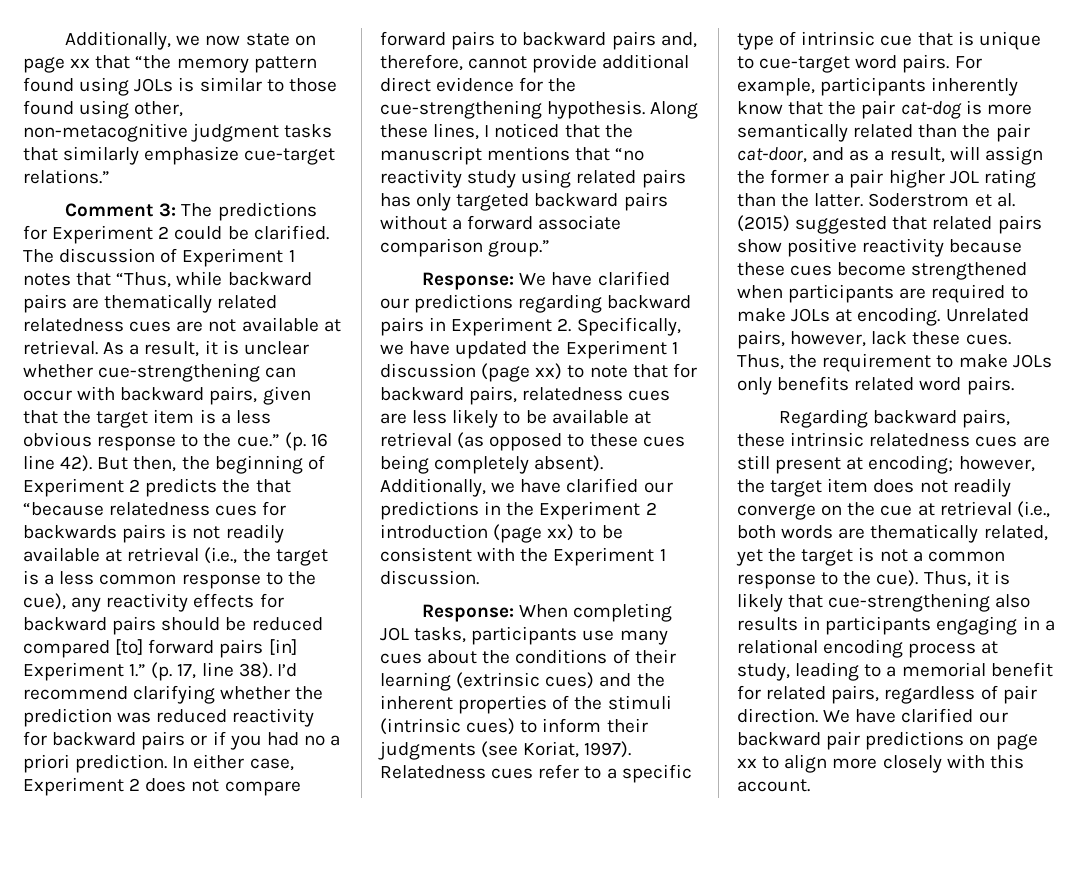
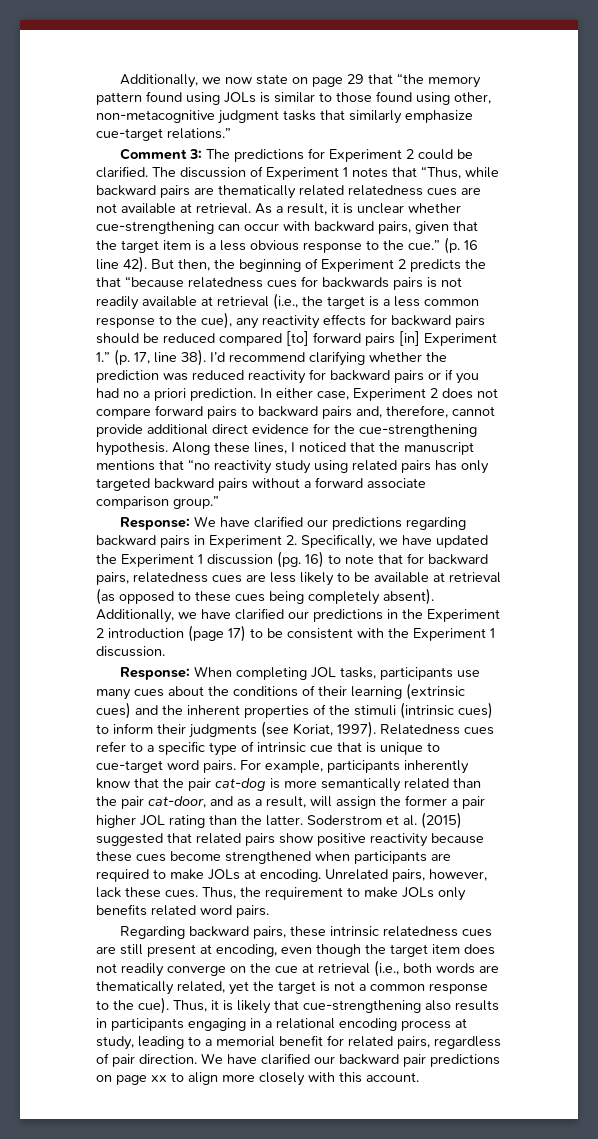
- Additionally, we now state on page xx that “the memory pattern found using JOLs is similar to those found using other, non-metacognitive judgment tasks that similarly emphasize cue-target relations.”
+ Additionally, we now state on page 29 that “the memory pattern found using JOLs is similar to those found using other, non-metacognitive judgment tasks that similarly emphasize cue-target relations.”
- Response: We have clarified our predictions regarding backward pairs in Experiment 2. Specifically, we have updated the Experiment 1 discussion (page xx) to note that for backward pairs, relatedness cues are less likely to be available at retrieval (as opposed to these cues being completely absent).
+ Response: We have clarified our predictions regarding backward pairs in Experiment 2. Specifically, we have updated the Experiment 1 discussion (pg. 16) to note that for backward pairs, relatedness cues are less likely to be available at retrieval (as opposed to these cues being completely absent).
- Additionally, we have clarified our predictions in the Experiment 2 introduction (page xx) to be consistent with the Experiment 1 discussion.
+ Additionally, we have clarified our predictions in the Experiment 2 introduction (page 17) to be consistent with the Experiment 1 discussion.
- Regarding backward pairs, these intrinsic relatedness cues are still present at encoding; however, the target item does not readily converge on the cue at retrieval (i.e., both words are thematically related, yet the target is not a common response to the cue).
+ Regarding backward pairs, these intrinsic relatedness cues are still present at encoding, even though the target item does not readily converge on the cue at retrieval (i.e., both words are thematically related, yet the target is not a common response to the cue).

